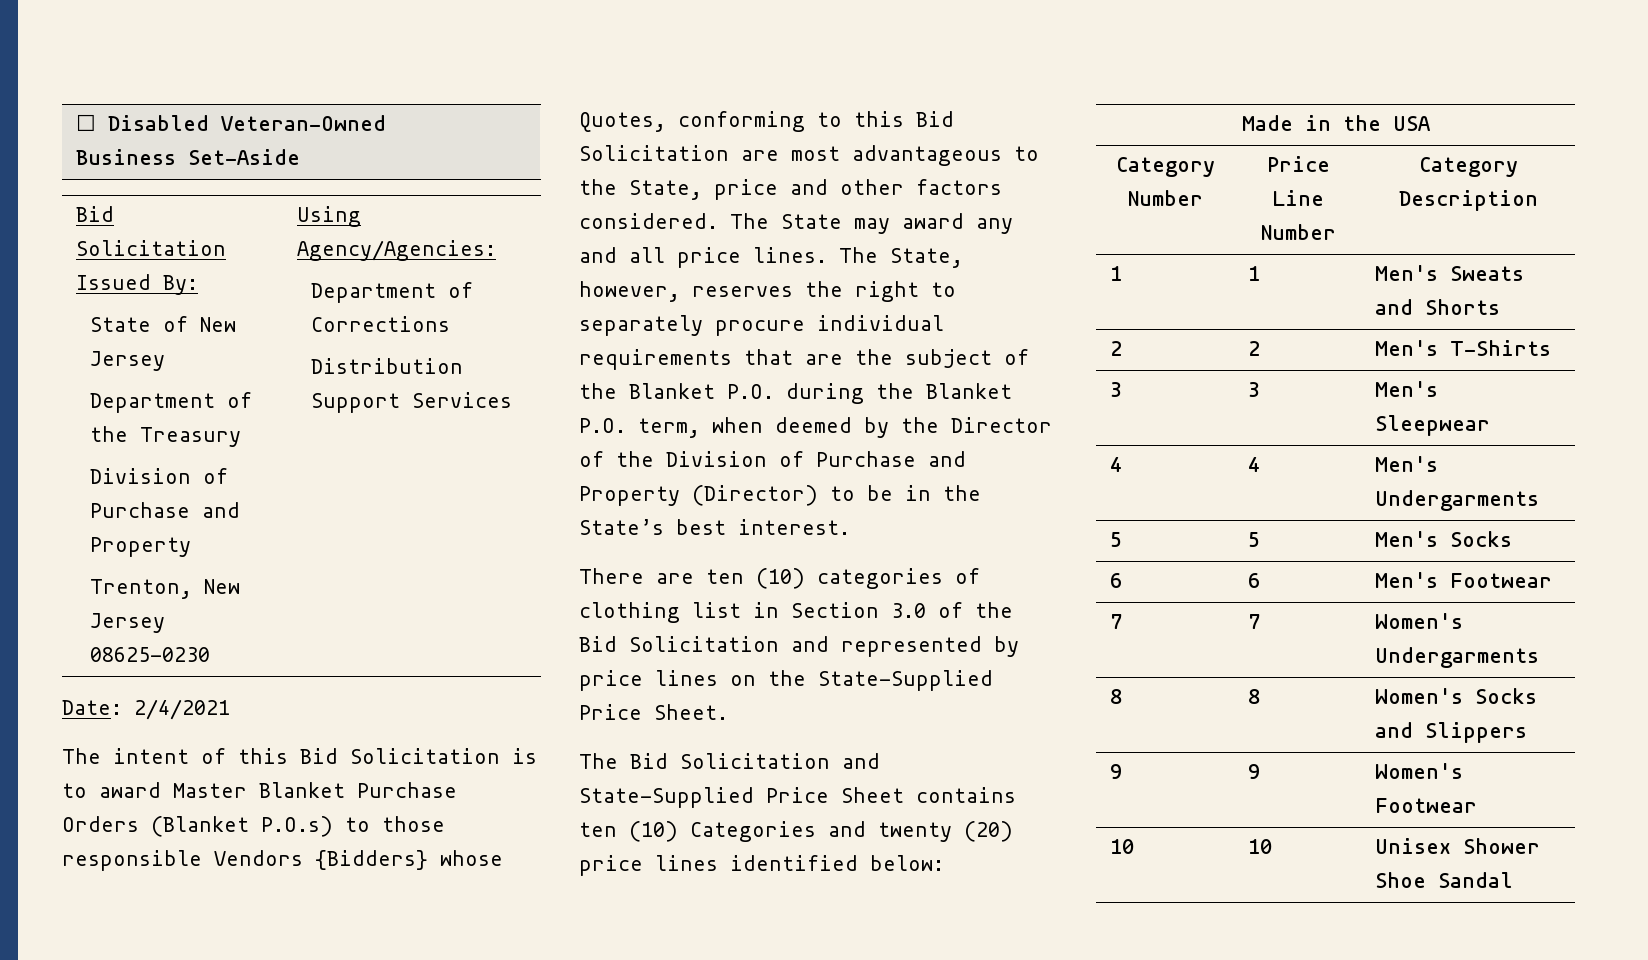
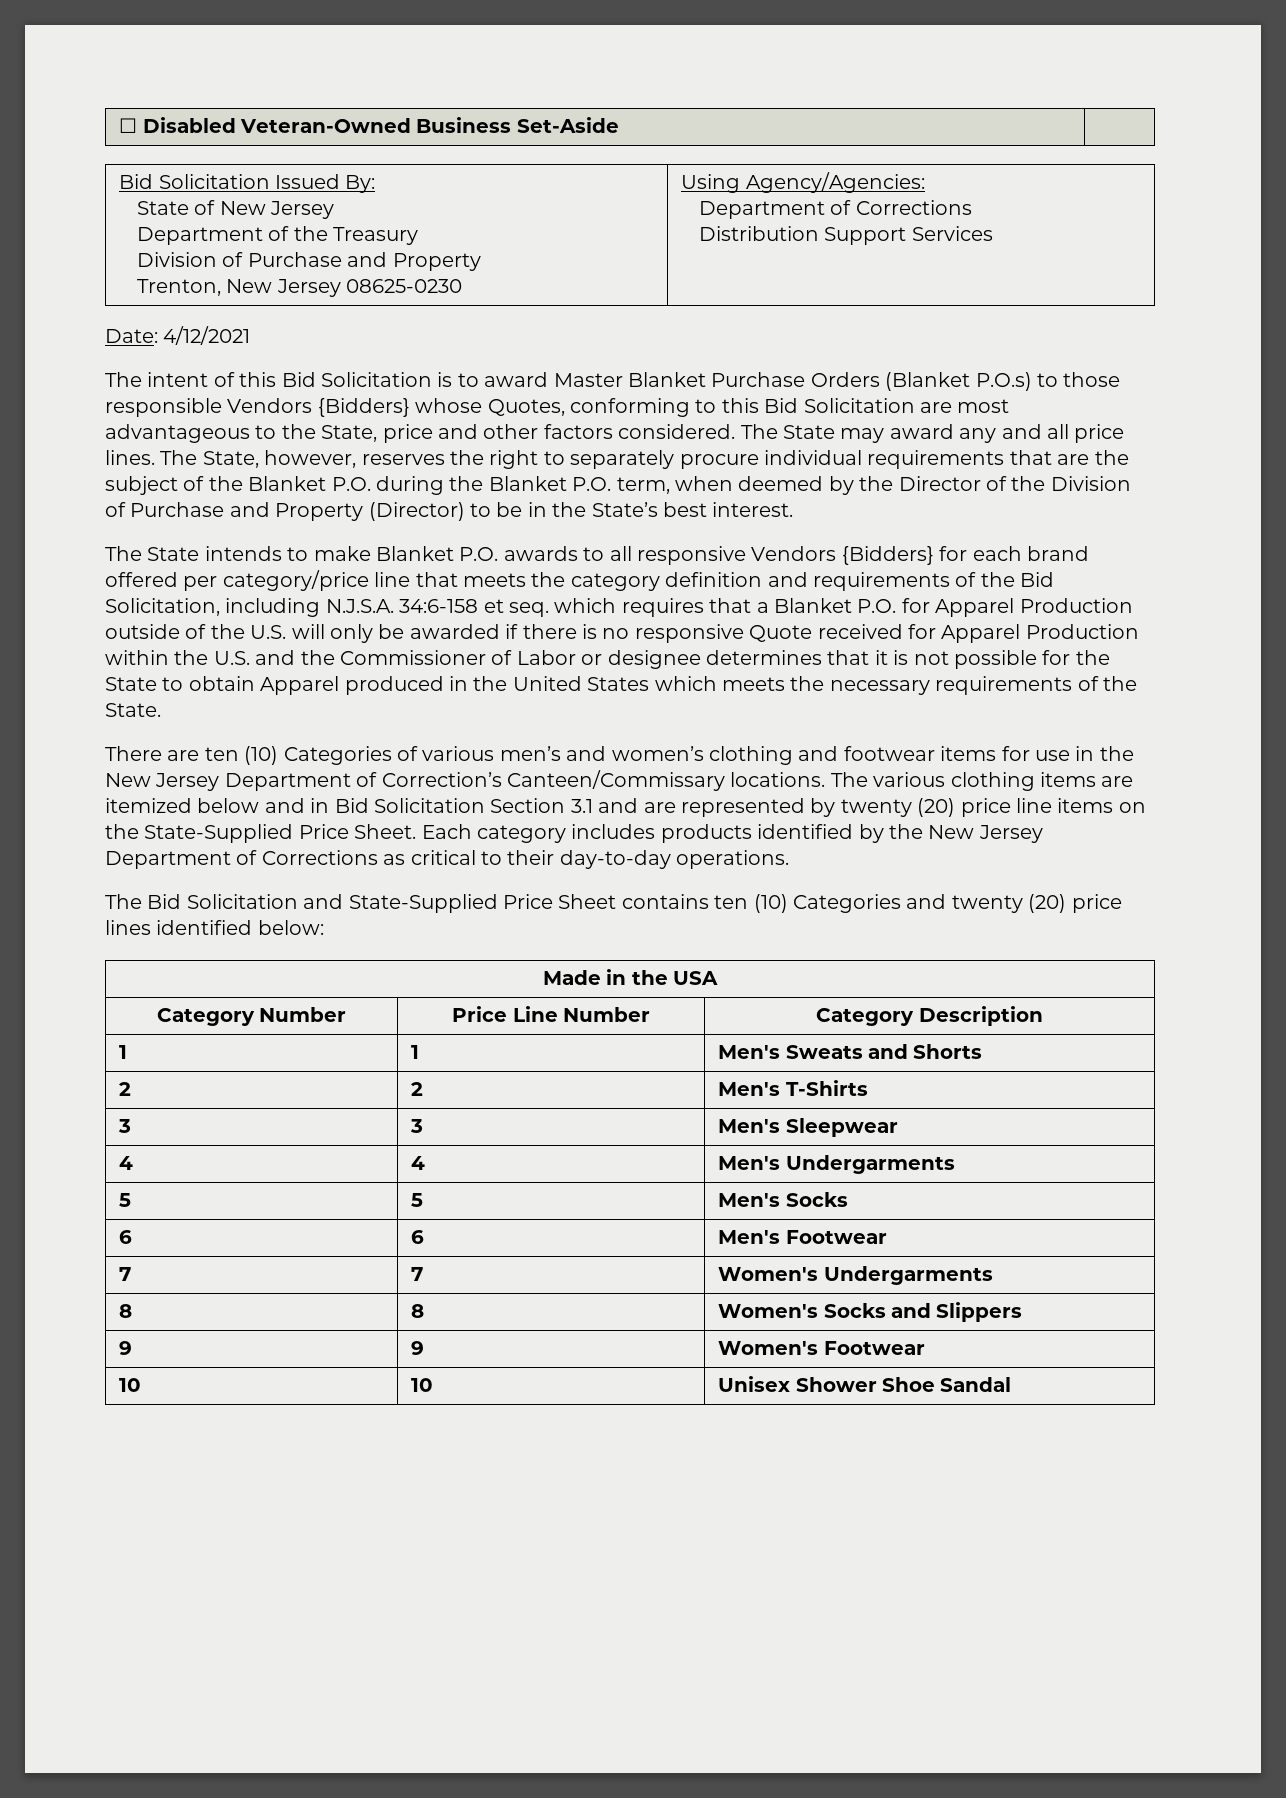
- Date: 2/4/2021
+ Date: 4/12/2021
- There are ten (10) categories of clothing list in Section 3.0 of the Bid Solicitation and represented by price lines on the State-Supplied Price Sheet.
+ The State intends to make Blanket P.O. awards to all responsive Vendors {Bidders} for each brand offered per category/price line that meets the category definition and requirements of the Bid Solicitation, including N.J.S.A. 34:6-158 et seq. which requires that a Blanket P.O. for Apparel Production outside of the U.S. will only be awarded if there is no responsive Quote received for Apparel Production within the U.S. and the Commissioner of Labor or designee determines that it is not possible for the State to obtain Apparel produced in the United States which meets the necessary requirements of the State.
+ There are ten (10) Categories of various men’s and women’s clothing and footwear items for use in the New Jersey Department of Correction’s Canteen/Commissary locations. The various clothing items are itemized below and in Bid Solicitation Section 3.1 and are represented by twenty (20) price line items on the State-Supplied Price Sheet. Each category includes products identified by the New Jersey Department of Corrections as critical to their day-to-day operations.

